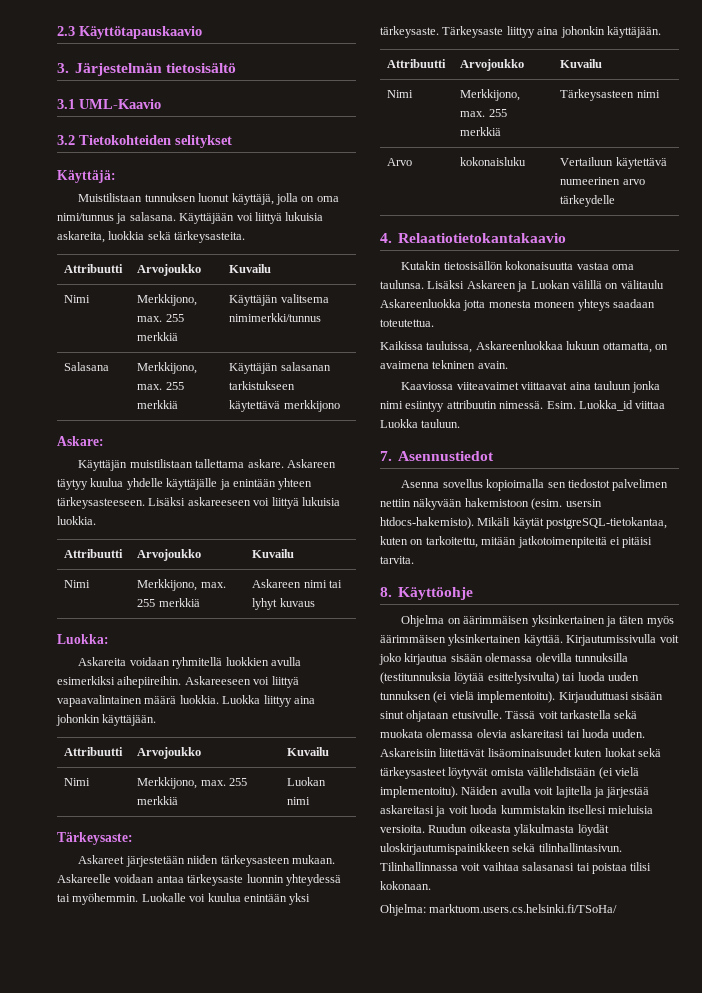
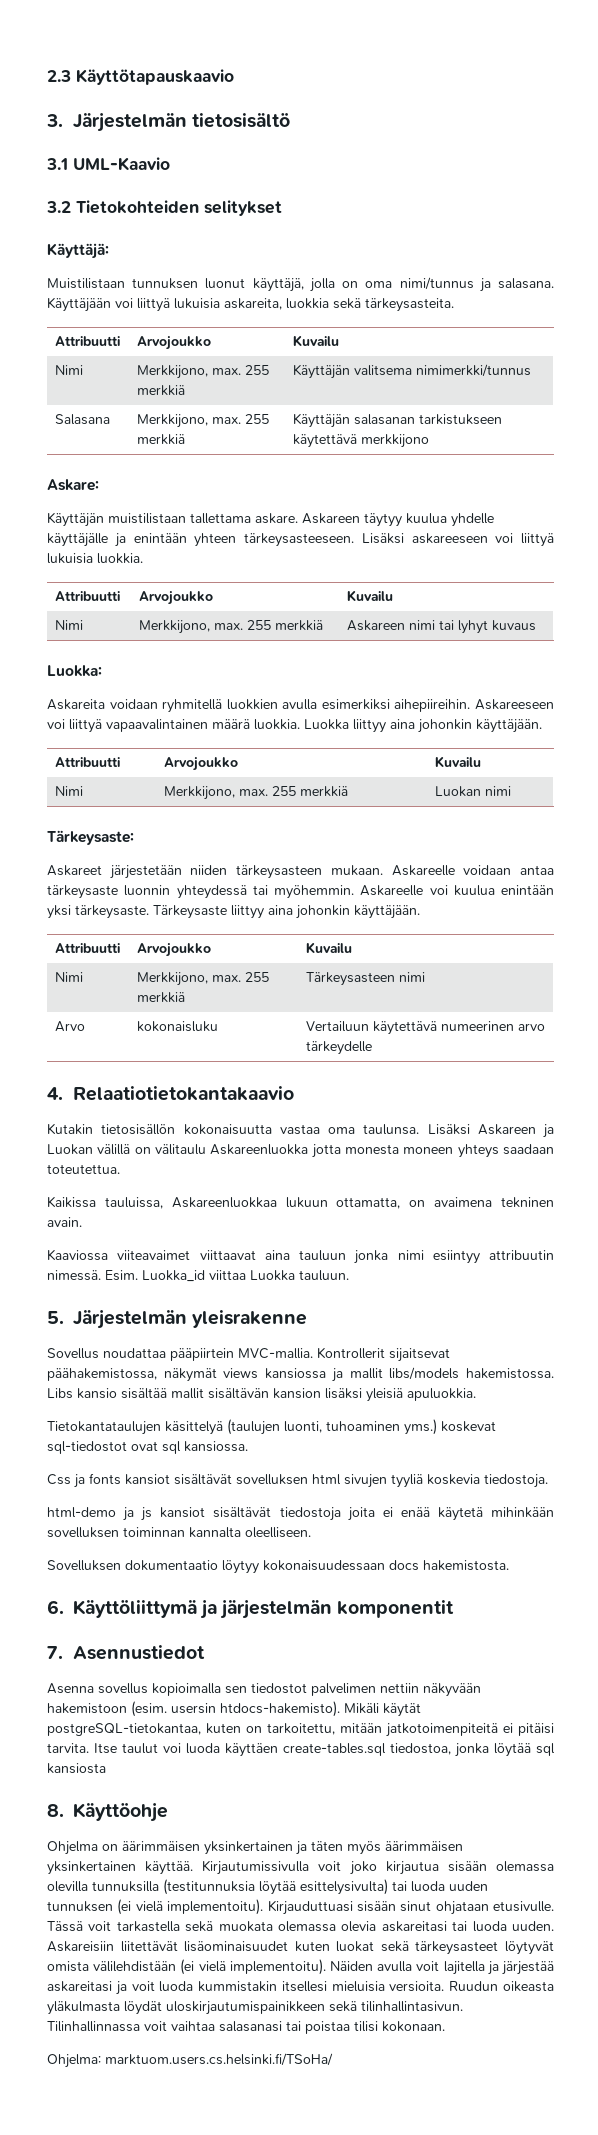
- Luokalle voi kuulua enintään yksi tärkeysaste.
+ Askareelle voi kuulua enintään yksi tärkeysaste.
+ 5. Järjestelmän yleisrakenne
+ Sovellus noudattaa pääpiirtein MVC-mallia. Kontrollerit sijaitsevat päähakemistossa, näkymät views kansiossa ja mallit libs/models hakemistossa. Libs kansio sisältää mallit sisältävän kansion lisäksi yleisiä apuluokkia.
+ Tietokantataulujen käsittelyä (taulujen luonti, tuhoaminen yms.) koskevat sql-tiedostot ovat sql kansiossa.
+ Css ja fonts kansiot sisältävät sovelluksen html sivujen tyyliä koskevia tiedostoja.
+ html-demo ja js kansiot sisältävät tiedostoja joita ei enää käytetä mihinkään sovelluksen toiminnan kannalta oleelliseen.
+ Sovelluksen dokumentaatio löytyy kokonaisuudessaan docs hakemistosta.
+ 6. Käyttöliittymä ja järjestelmän komponentit
+ Itse taulut voi luoda käyttäen create-tables.sql tiedostoa, jonka löytää sql kansiosta

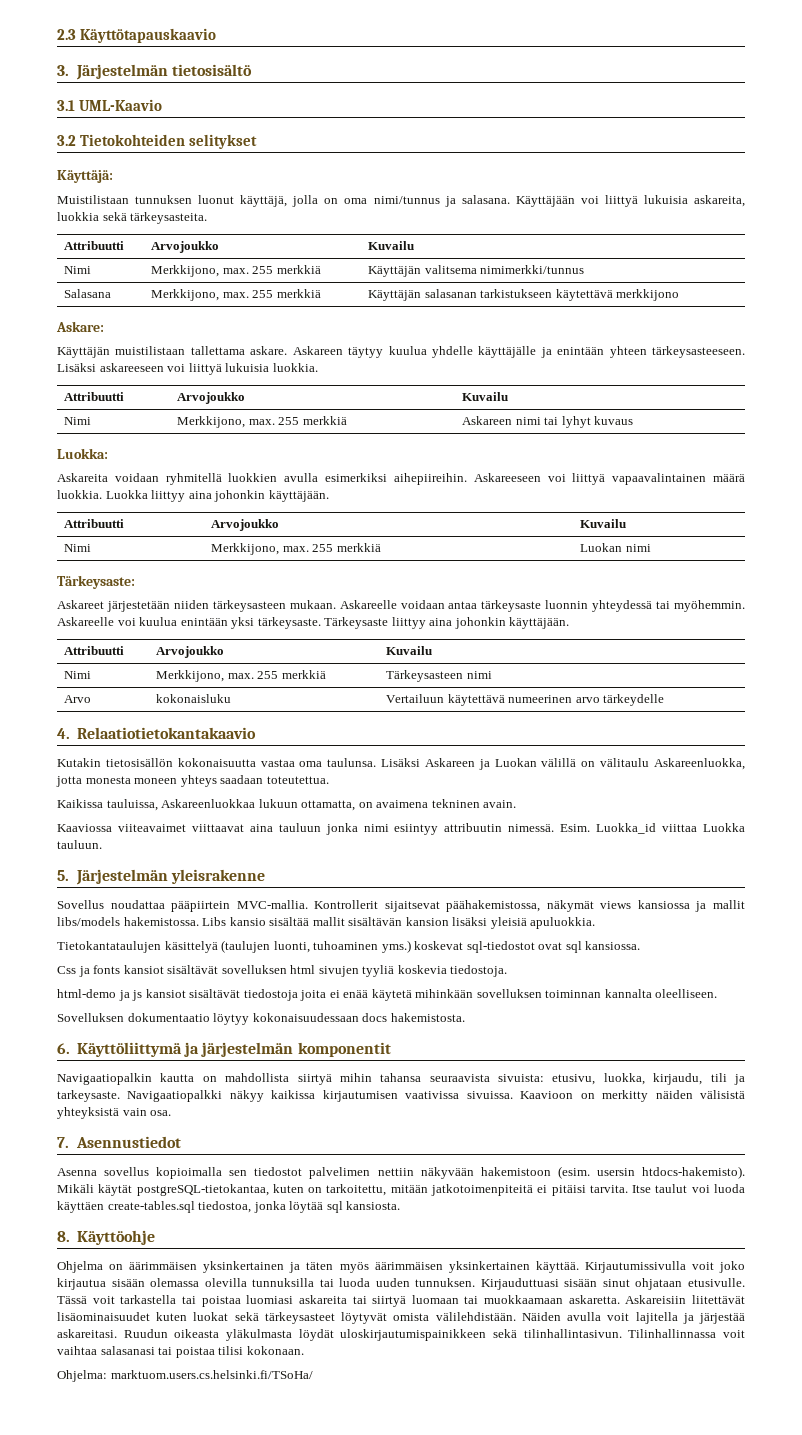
- Lisäksi Askareen ja Luokan välillä on välitaulu Askareenluokka jotta monesta moneen yhteys saadaan toteutettua.
+ Lisäksi Askareen ja Luokan välillä on välitaulu Askareenluokka, jotta monesta moneen yhteys saadaan toteutettua.
+ Navigaatiopalkin kautta on mahdollista siirtyä mihin tahansa seuraavista sivuista: etusivu, luokka, kirjaudu, tili ja tarkeysaste. Navigaatiopalkki näkyy kaikissa kirjautumisen vaativissa sivuissa. Kaavioon on merkitty näiden välisistä yhteyksistä vain osa.
- Itse taulut voi luoda käyttäen create-tables.sql tiedostoa, jonka löytää sql kansiosta
+ Itse taulut voi luoda käyttäen create-tables.sql tiedostoa, jonka löytää sql kansiosta.
- Kirjautumissivulla voit joko kirjautua sisään olemassa olevilla tunnuksilla (testitunnuksia löytää esittelysivulta) tai luoda uuden tunnuksen (ei vielä implementoitu).
+ Kirjautumissivulla voit joko kirjautua sisään olemassa olevilla tunnuksilla tai luoda uuden tunnuksen.
- Tässä voit tarkastella sekä muokata olemassa olevia askareitasi tai luoda uuden.
+ Tässä voit tarkastella tai poistaa luomiasi askareita tai siirtyä luomaan tai muokkaamaan askaretta.
- Askareisiin liitettävät lisäominaisuudet kuten luokat sekä tärkeysasteet löytyvät omista välilehdistään (ei vielä implementoitu).
+ Askareisiin liitettävät lisäominaisuudet kuten luokat sekä tärkeysasteet löytyvät omista välilehdistään.
- Näiden avulla voit lajitella ja järjestää askareitasi ja voit luoda kummistakin itsellesi mieluisia versioita.
+ Näiden avulla voit lajitella ja järjestää askareitasi.

